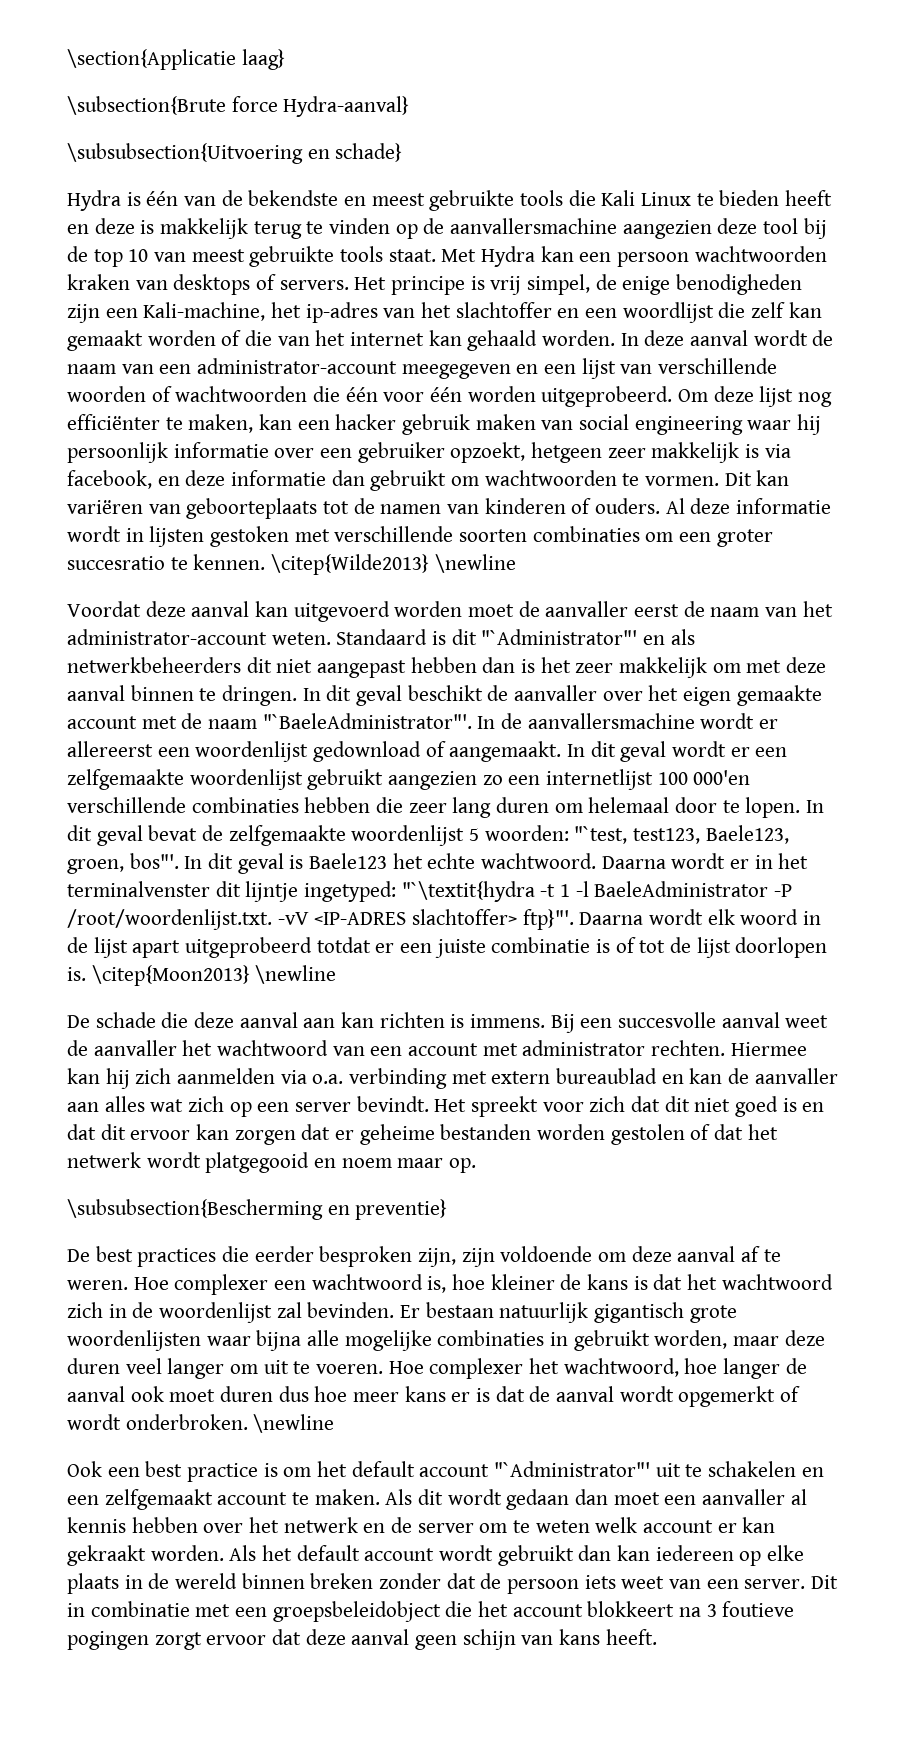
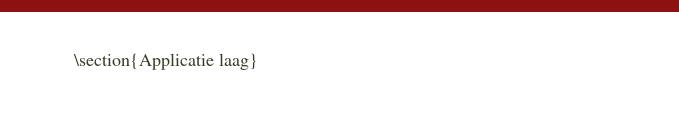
- \subsection{Brute force Hydra-aanval}
- \subsubsection{Uitvoering en schade}
- Hydra is één van de bekendste en meest gebruikte tools die Kali Linux te bieden heeft en deze is makkelijk terug te vinden op de aanvallersmachine aangezien deze tool bij de top 10 van meest gebruikte tools staat. Met Hydra kan een persoon wachtwoorden kraken van desktops of servers. Het principe is vrij simpel, de enige benodigheden zijn een Kali-machine, het ip-adres van het slachtoffer en een woordlijst die zelf kan gemaakt worden of die van het internet kan gehaald worden. In deze aanval wordt de naam van een administrator-account meegegeven en een lijst van verschillende woorden of wachtwoorden die één voor één worden uitgeprobeerd. Om deze lijst nog efficiënter te maken, kan een hacker gebruik maken van social engineering waar hij persoonlijk informatie over een gebruiker opzoekt, hetgeen zeer makkelijk is via facebook, en deze informatie dan gebruikt om wachtwoorden te vormen. Dit kan variëren van geboorteplaats tot de namen van kinderen of ouders. Al deze informatie wordt in lijsten gestoken met verschillende soorten combinaties om een groter succesratio te kennen. \citep{Wilde2013} \newline
- Voordat deze aanval kan uitgevoerd worden moet de aanvaller eerst de naam van het administrator-account weten. Standaard is dit "`Administrator"' en als netwerkbeheerders dit niet aangepast hebben dan is het zeer makkelijk om met deze aanval binnen te dringen. In dit geval beschikt de aanvaller over het eigen gemaakte account met de naam "`BaeleAdministrator"'. In de aanvallersmachine wordt er allereerst een woordenlijst gedownload of aangemaakt. In dit geval wordt er een zelfgemaakte woordenlijst gebruikt aangezien zo een internetlijst 100 000'en verschillende combinaties hebben die zeer lang duren om helemaal door te lopen. In dit geval bevat de zelfgemaakte woordenlijst 5 woorden: "`test, test123, Baele123, groen, bos"'. In dit geval is Baele123 het echte wachtwoord. Daarna wordt er in het terminalvenster dit lijntje ingetyped: "`\textit{hydra -t 1 -l BaeleAdministrator -P /root/woordenlijst.txt. -vV <IP-ADRES slachtoffer> ftp}"'. Daarna wordt elk woord in de lijst apart uitgeprobeerd totdat er een juiste combinatie is of tot de lijst doorlopen is. \citep{Moon2013} \newline
- De schade die deze aanval aan kan richten is immens. Bij een succesvolle aanval weet de aanvaller het wachtwoord van een account met administrator rechten. Hiermee kan hij zich aanmelden via o.a. verbinding met extern bureaublad en kan de aanvaller aan alles wat zich op een server bevindt. Het spreekt voor zich dat dit niet goed is en dat dit ervoor kan zorgen dat er geheime bestanden worden gestolen of dat het netwerk wordt platgegooid en noem maar op.
- \subsubsection{Bescherming en preventie}
- De best practices die eerder besproken zijn, zijn voldoende om deze aanval af te weren. Hoe complexer een wachtwoord is, hoe kleiner de kans is dat het wachtwoord zich in de woordenlijst zal bevinden. Er bestaan natuurlijk gigantisch grote woordenlijsten waar bijna alle mogelijke combinaties in gebruikt worden, maar deze duren veel langer om uit te voeren. Hoe complexer het wachtwoord, hoe langer de aanval ook moet duren dus hoe meer kans er is dat de aanval wordt opgemerkt of wordt onderbroken. \newline
- Ook een best practice is om het default account "`Administrator"' uit te schakelen en een zelfgemaakt account te maken. Als dit wordt gedaan dan moet een aanvaller al kennis hebben over het netwerk en de server om te weten welk account er kan gekraakt worden. Als het default account wordt gebruikt dan kan iedereen op elke plaats in de wereld binnen breken zonder dat de persoon iets weet van een server. Dit in combinatie met een groepsbeleidobject die het account blokkeert na 3 foutieve pogingen zorgt ervoor dat deze aanval geen schijn van kans heeft.

